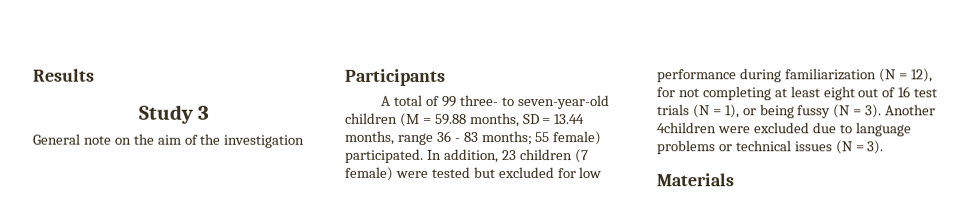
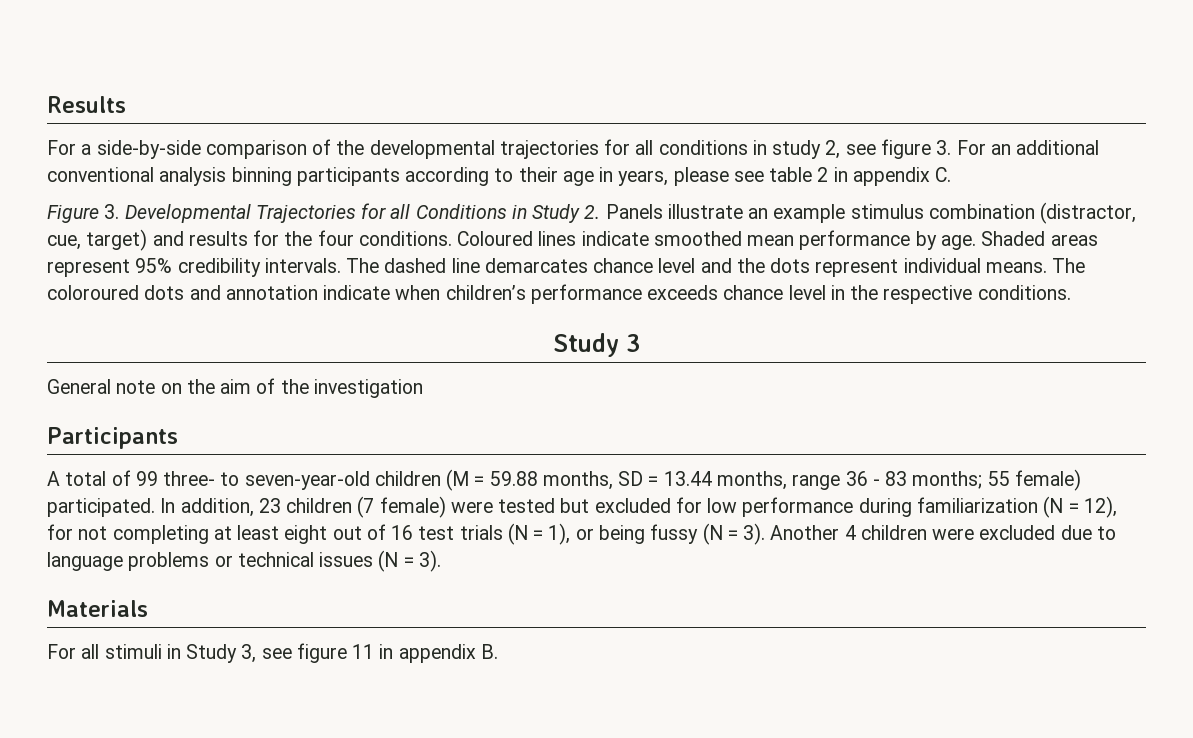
+ For a side-by-side comparison of the developmental trajectories for all conditions in study 2, see figure 3. For an additional conventional analysis binning participants according to their age in years, please see table 2 in appendix C.
+ Figure 3. Developmental Trajectories for all Conditions in Study 2. Panels illustrate an example stimulus combination (distractor, cue, target) and results for the four conditions. Coloured lines indicate smoothed mean performance by age. Shaded areas represent 95% credibility intervals. The dashed line demarcates chance level and the dots represent individual means. The coloroured dots and annotation indicate when children’s performance exceeds chance level in the respective conditions.
- Another 4children were excluded due to language problems or technical issues (N = 3).
+ Another 4 children were excluded due to language problems or technical issues (N = 3).
+ For all stimuli in Study 3, see figure 11 in appendix B.

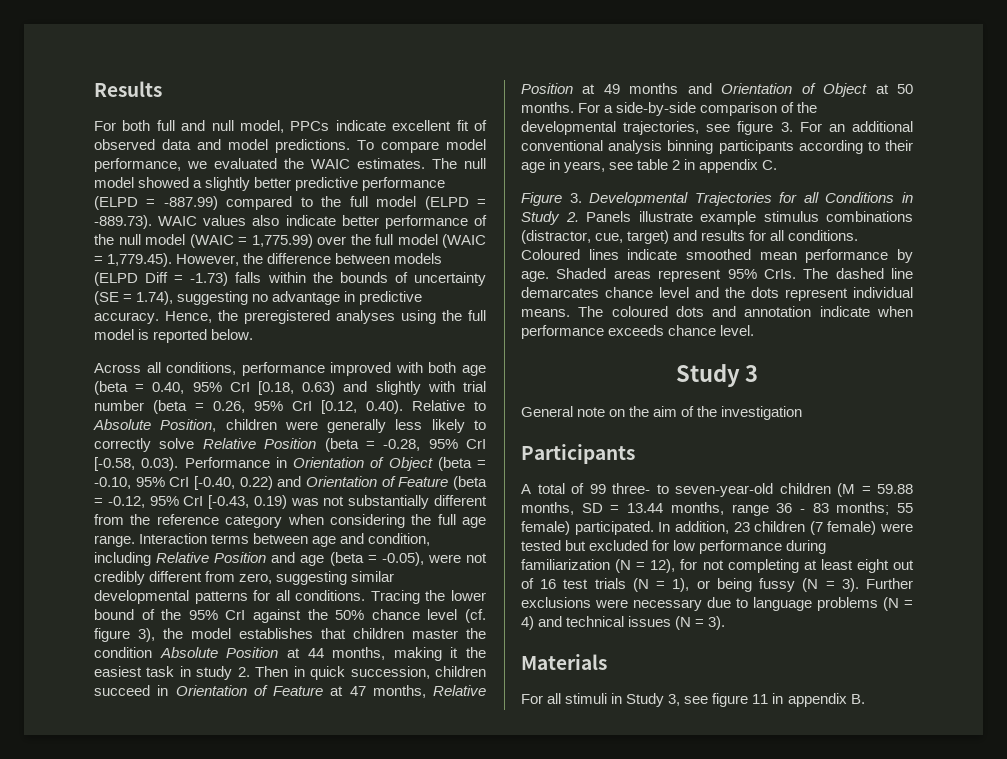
- For a side-by-side comparison of the developmental trajectories for all conditions in study 2, see figure 3. For an additional conventional analysis binning participants according to their age in years, please see table 2 in appendix C.
+ For both full and null model, PPCs indicate excellent fit of observed data and model predictions. To compare model performance, we evaluated the WAIC estimates. The null model showed a slightly better predictive performance (ELPD = -887.99) compared to the full model (ELPD = -889.73). WAIC values also indicate better performance of the null model (WAIC = 1,775.99) over the full model (WAIC = 1,779.45). However, the difference between models (ELPD Diff = -1.73) falls within the bounds of uncertainty (SE = 1.74), suggesting no advantage in predictive accuracy. Hence, the preregistered analyses using the full model is reported below.
+ Across all conditions, performance improved with both age (beta = 0.40, 95% CrI [0.18, 0.63) and slightly with trial number (beta = 0.26, 95% CrI [0.12, 0.40). Relative to Absolute Position, children were generally less likely to correctly solve Relative Position (beta = -0.28, 95% CrI [-0.58, 0.03). Performance in Orientation of Object (beta = -0.10, 95% CrI [-0.40, 0.22) and Orientation of Feature (beta = -0.12, 95% CrI [-0.43, 0.19) was not substantially different from the reference category when considering the full age range. Interaction terms between age and condition, including Relative Position and age (beta = -0.05), were not credibly different from zero, suggesting similar developmental patterns for all conditions. Tracing the lower bound of the 95% CrI against the 50% chance level (cf. figure 3), the model establishes that children master the condition Absolute Position at 44 months, making it the easiest task in study 2. Then in quick succession, children succeed in Orientation of Feature at 47 months, Relative Position at 49 months and Orientation of Object at 50 months. For a side-by-side comparison of the developmental trajectories, see figure 3. For an additional conventional analysis binning participants according to their age in years, see table 2 in appendix C.
- Figure 3. Developmental Trajectories for all Conditions in Study 2. Panels illustrate an example stimulus combination (distractor, cue, target) and results for the four conditions.
+ Figure 3. Developmental Trajectories for all Conditions in Study 2. Panels illustrate example stimulus combinations (distractor, cue, target) and results for all conditions.
- Shaded areas represent 95% credibility intervals.
+ Shaded areas represent 95% CrIs.
- The coloroured dots and annotation indicate when children’s performance exceeds chance level in the respective conditions.
+ The coloured dots and annotation indicate when performance exceeds chance level.
- Another 4 children were excluded due to language problems or technical issues (N = 3).
+ Further exclusions were necessary due to language problems (N = 4) and technical issues (N = 3).

